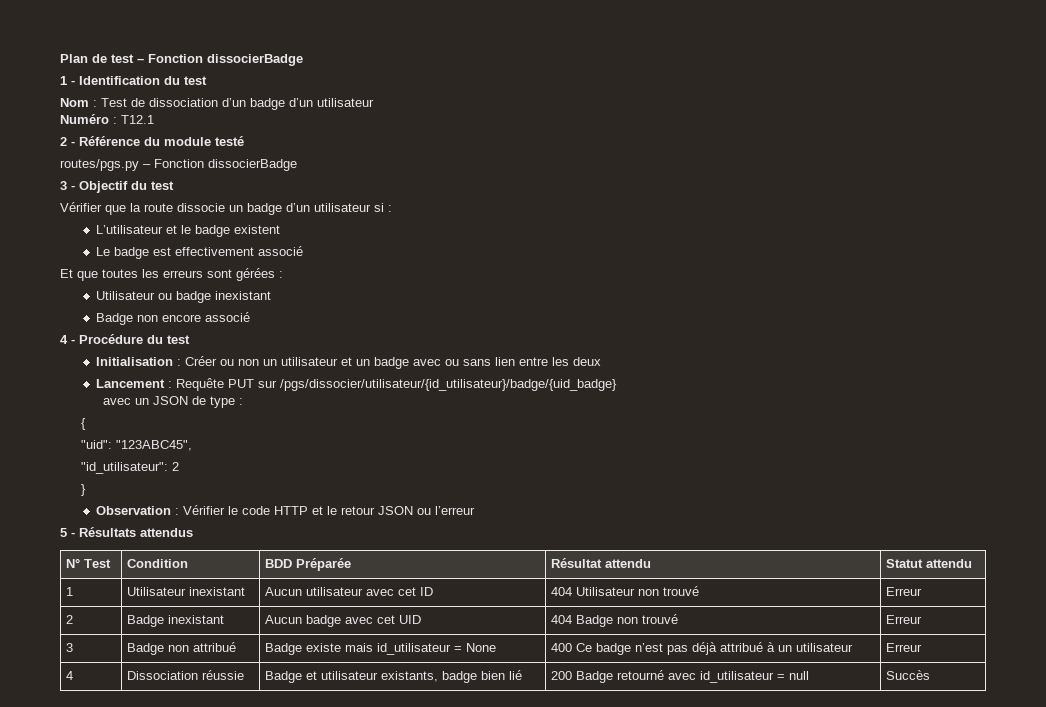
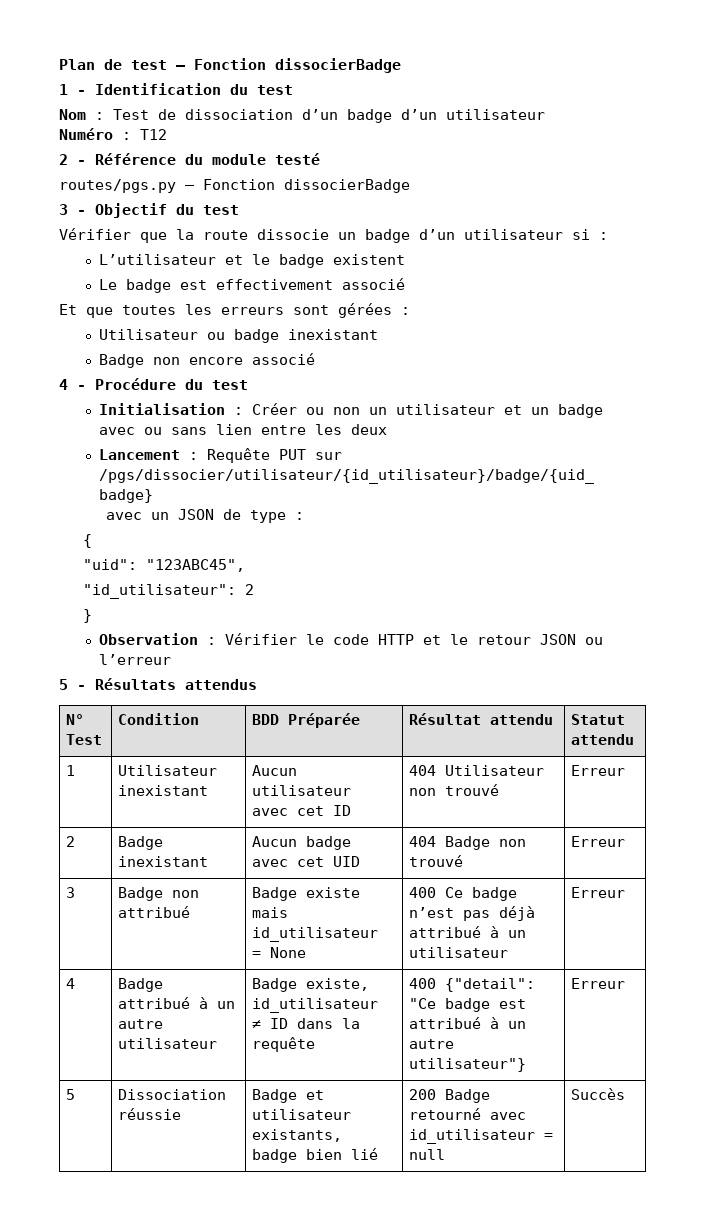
- Numéro : T12.1
+ Numéro : T12
- 4 | Dissociation réussie | Badge et utilisateur existants, badge bien lié | 200 Badge retourné avec id_utilisateur = null | Succès
+ 4 | Badge attribué à un autre utilisateur | Badge existe, id_utilisateur ≠ ID dans la requête | 400 {"detail": "Ce badge est attribué à un autre utilisateur"} | Erreur
+ 5 | Dissociation réussie | Badge et utilisateur existants, badge bien lié | 200 Badge retourné avec id_utilisateur = null | Succès

